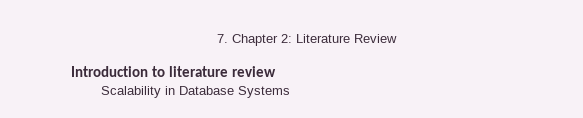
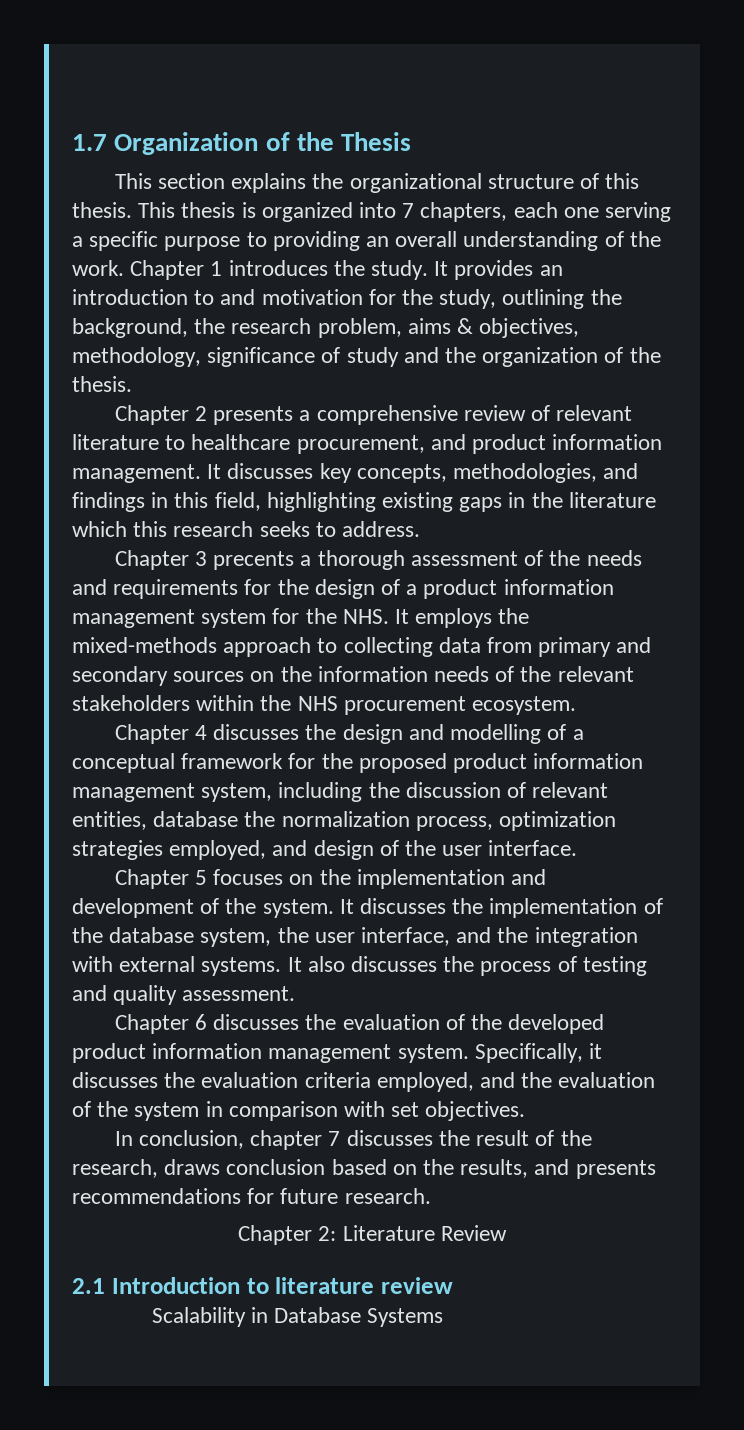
- 7. Chapter 2: Literature Review
+ 1.7 Organization of the Thesis
+ This section explains the organizational structure of this thesis. This thesis is organized into 7 chapters, each one serving a specific purpose to providing an overall understanding of the work. Chapter 1 introduces the study. It provides an introduction to and motivation for the study, outlining the background, the research problem, aims & objectives, methodology, significance of study and the organization of the thesis.
+ Chapter 2 presents a comprehensive review of relevant literature to healthcare procurement, and product information management. It discusses key concepts, methodologies, and findings in this field, highlighting existing gaps in the literature which this research seeks to address.
+ Chapter 3 precents a thorough assessment of the needs and requirements for the design of a product information management system for the NHS. It employs the mixed-methods approach to collecting data from primary and secondary sources on the information needs of the relevant stakeholders within the NHS procurement ecosystem.
+ Chapter 4 discusses the design and modelling of a conceptual framework for the proposed product information management system, including the discussion of relevant entities, database the normalization process, optimization strategies employed, and design of the user interface.
+ Chapter 5 focuses on the implementation and development of the system. It discusses the implementation of the database system, the user interface, and the integration with external systems. It also discusses the process of testing and quality assessment.
+ Chapter 6 discusses the evaluation of the developed product information management system. Specifically, it discusses the evaluation criteria employed, and the evaluation of the system in comparison with set objectives.
+ In conclusion, chapter 7 discusses the result of the research, draws conclusion based on the results, and presents recommendations for future research.
+ Chapter 2: Literature Review
- Introduction to literature review
+ 2.1 Introduction to literature review

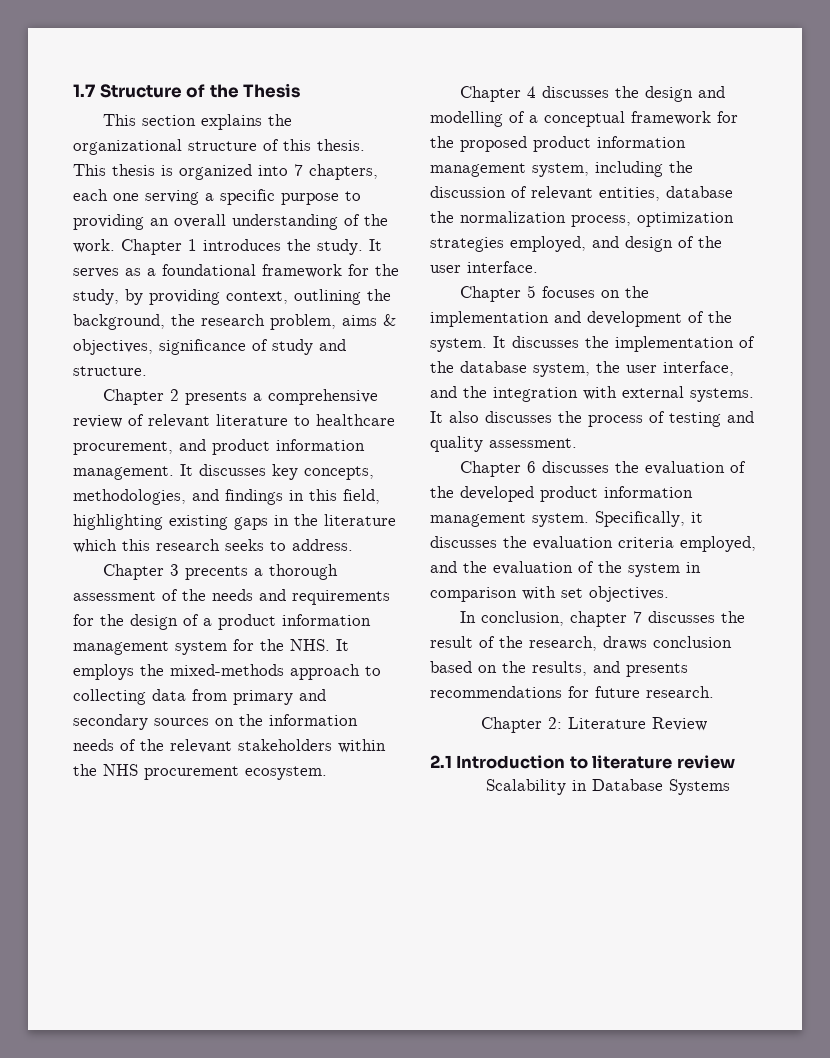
- 1.7 Organization of the Thesis
+ 1.7 Structure of the Thesis
- It provides an introduction to and motivation for the study, outlining the background, the research problem, aims & objectives, methodology, significance of study and the organization of the thesis.
+ It serves as a foundational framework for the study, by providing context, outlining the background, the research problem, aims & objectives, significance of study and structure.

